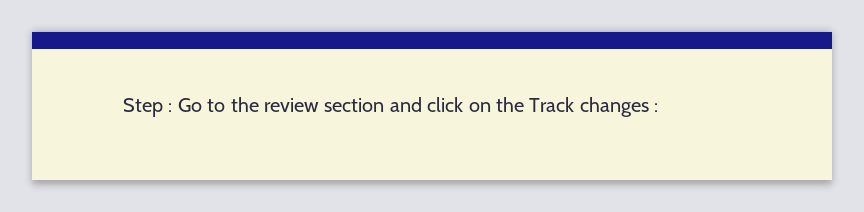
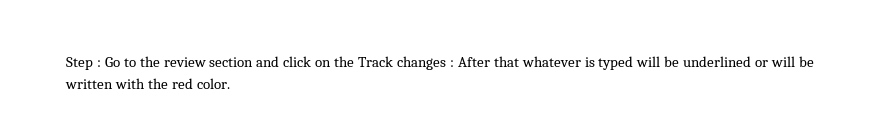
- Step : Go to the review section and click on the Track changes :
+ Step : Go to the review section and click on the Track changes : After that whatever is typed will be underlined or will be written with the red color.

